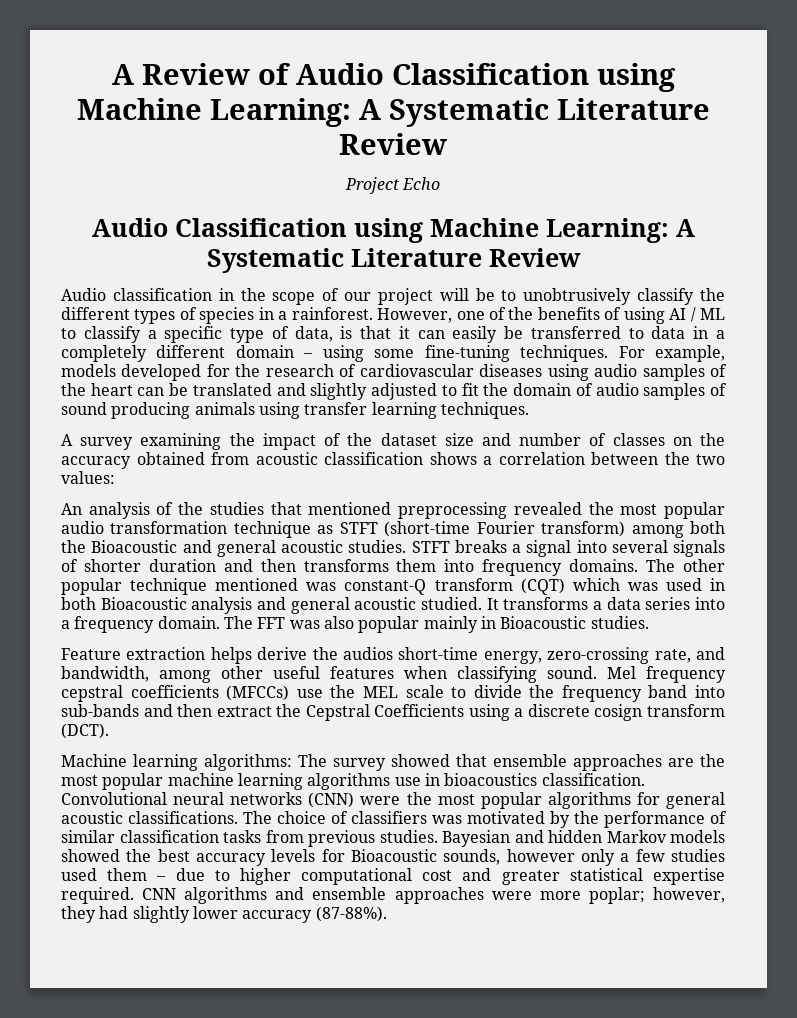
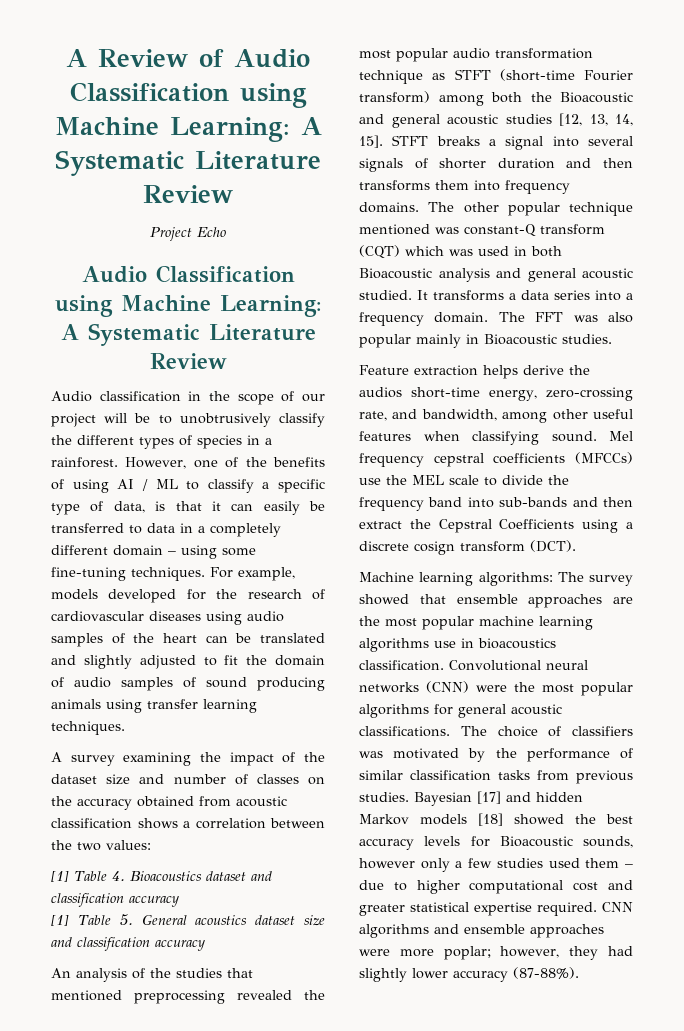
+ [1] Table 4. Bioacoustics dataset and classification accuracy
+ [1] Table 5. General acoustics dataset size and classification accuracy
- An analysis of the studies that mentioned preprocessing revealed the most popular audio transformation technique as STFT (short-time Fourier transform) among both the Bioacoustic and general acoustic studies.
+ An analysis of the studies that mentioned preprocessing revealed the most popular audio transformation technique as STFT (short-time Fourier transform) among both the Bioacoustic and general acoustic studies [12, 13, 14, 15].
- Bayesian and hidden Markov models showed the best accuracy levels for Bioacoustic sounds, however only a few studies used them – due to higher computational cost and greater statistical expertise required.
+ Bayesian [17] and hidden Markov models [18] showed the best accuracy levels for Bioacoustic sounds, however only a few studies used them – due to higher computational cost and greater statistical expertise required.

